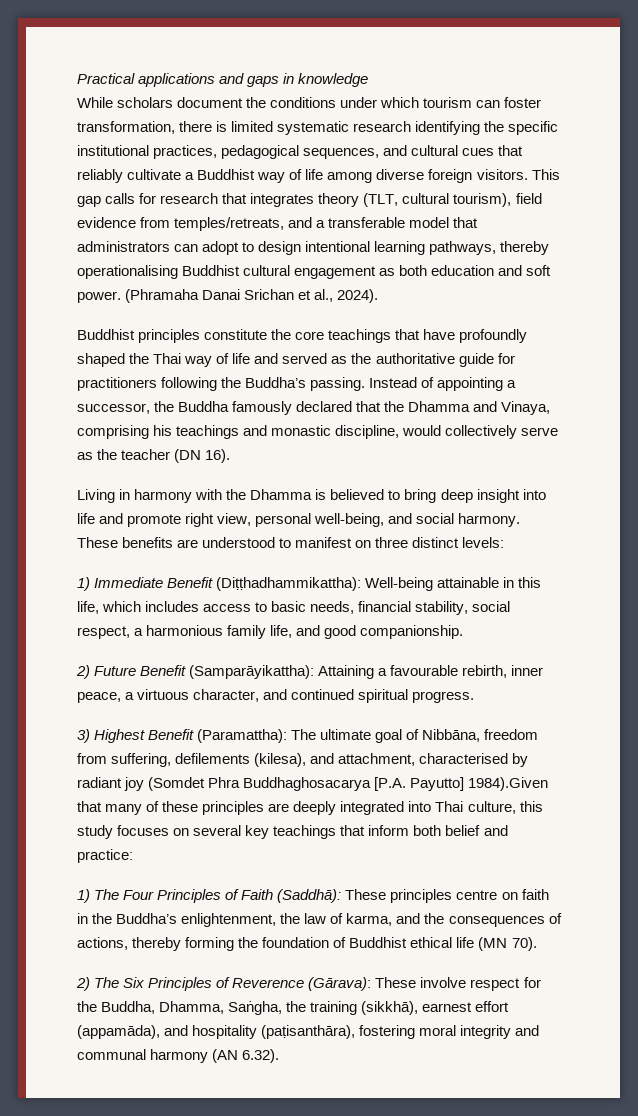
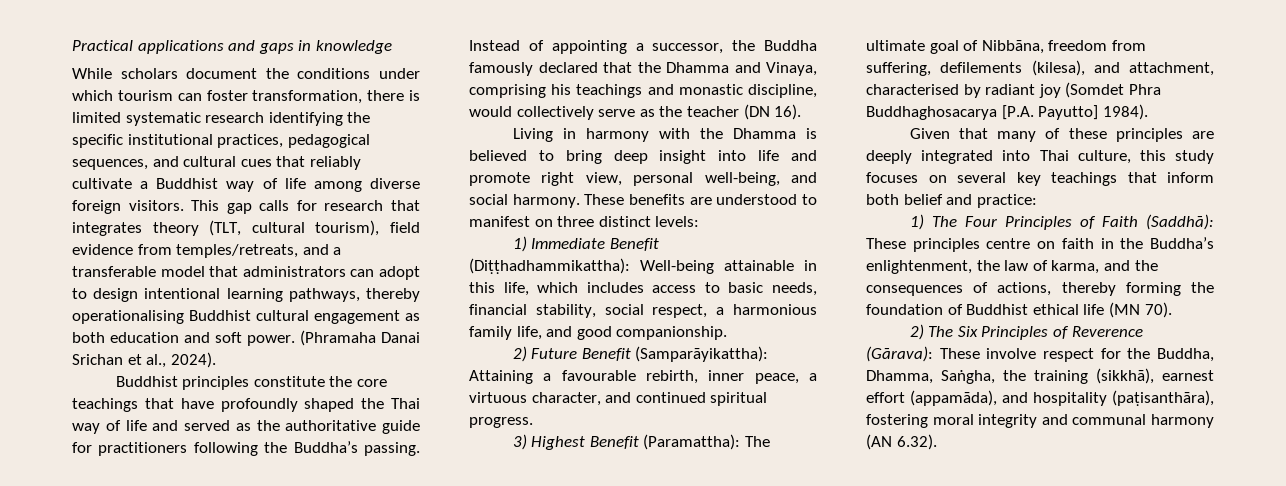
- 3) Highest Benefit (Paramattha): The ultimate goal of Nibbāna, freedom from suffering, defilements (kilesa), and attachment, characterised by radiant joy (Somdet Phra Buddhaghosacarya [P.A. Payutto] 1984).Given that many of these principles are deeply integrated into Thai culture, this study focuses on several key teachings that inform both belief and practice:
+ 3) Highest Benefit (Paramattha): The ultimate goal of Nibbāna, freedom from suffering, defilements (kilesa), and attachment, characterised by radiant joy (Somdet Phra Buddhaghosacarya [P.A. Payutto] 1984).
+ Given that many of these principles are deeply integrated into Thai culture, this study focuses on several key teachings that inform both belief and practice:

